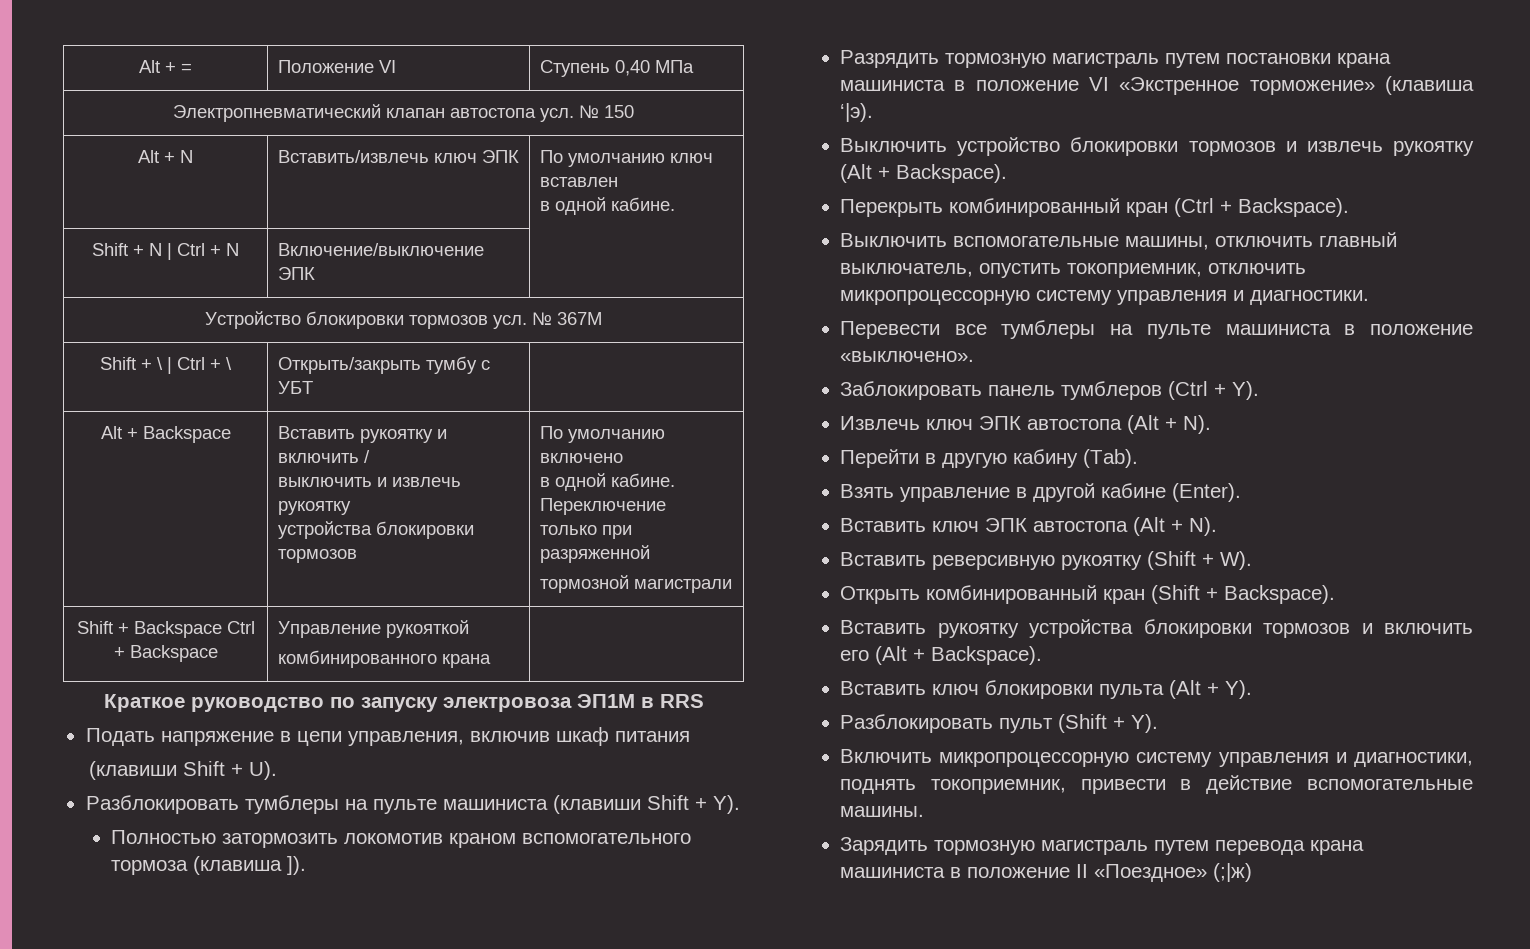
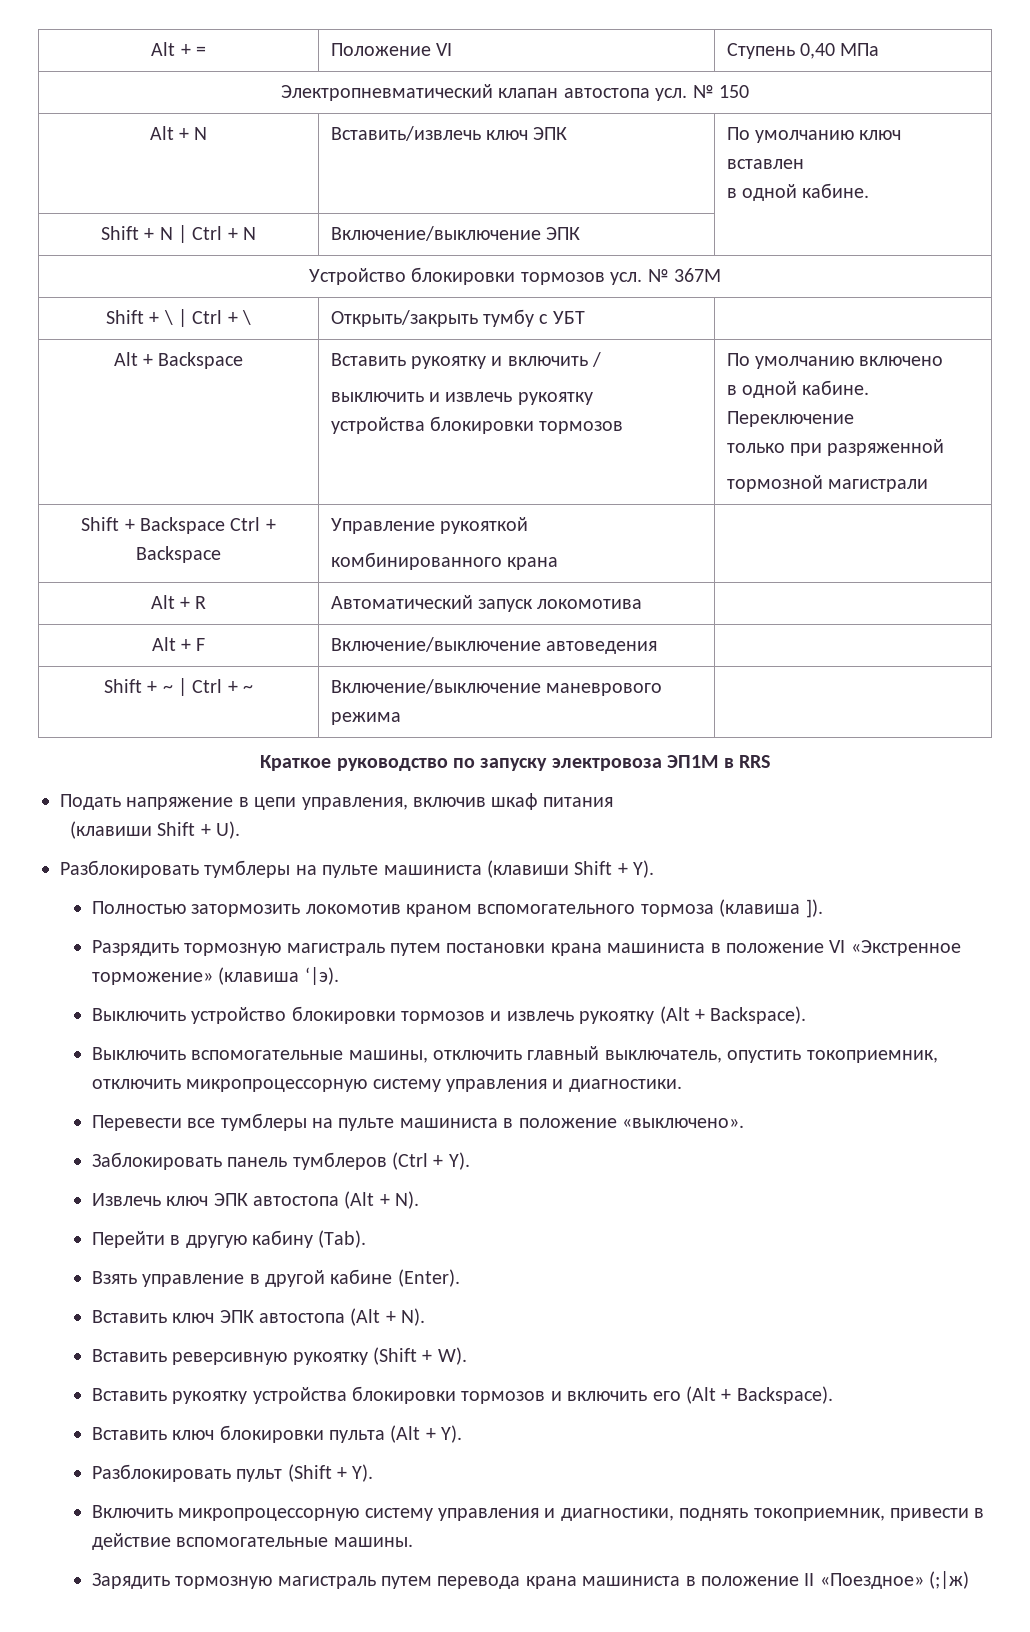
+ Alt + R | Автоматический запуск локомотива |
+ Alt + F | Включение/выключение автоведения |
+ Shift + ~ | Ctrl + ~ | Включение/выключение маневрового режима |
- Перекрыть комбинированный кран (Ctrl + Backspace).
- Открыть комбинированный кран (Shift + Backspace).

